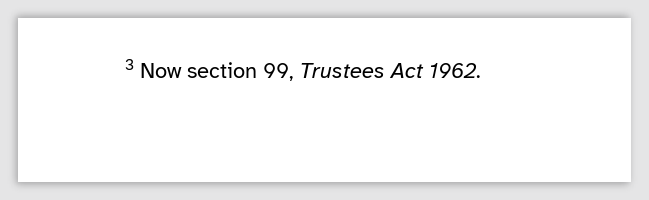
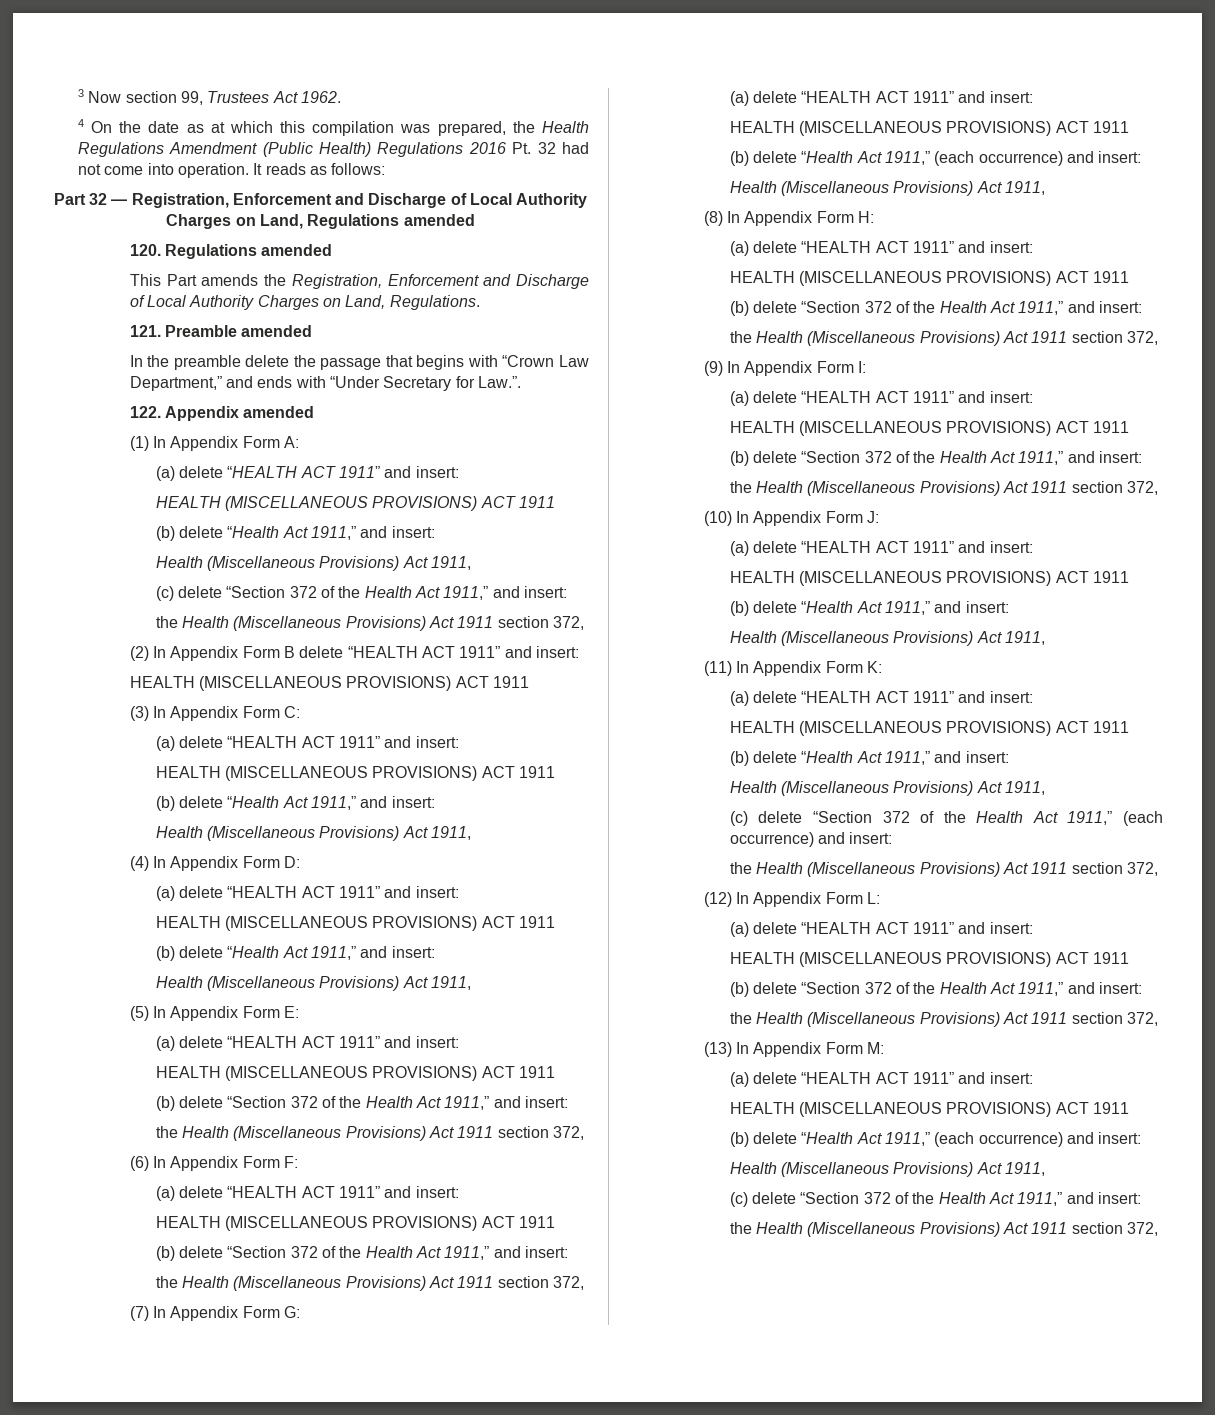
+ 4 On the date as at which this compilation was prepared, the Health Regulations Amendment (Public Health) Regulations 2016 Pt. 32 had not come into operation. It reads as follows:
+ Part 32 — Registration, Enforcement and Discharge of Local Authority Charges on Land, Regulations amended
+ 120. Regulations amended
+ This Part amends the Registration, Enforcement and Discharge of Local Authority Charges on Land, Regulations.
+ 121. Preamble amended
+ In the preamble delete the passage that begins with “Crown Law Department,” and ends with “Under Secretary for Law.”.
+ 122. Appendix amended
+ (1) In Appendix Form A:
+ (a) delete “HEALTH ACT 1911” and insert:
+ HEALTH (MISCELLANEOUS PROVISIONS) ACT 1911
+ (b) delete “Health Act 1911,” and insert:
+ Health (Miscellaneous Provisions) Act 1911,
+ (c) delete “Section 372 of the Health Act 1911,” and insert:
+ the Health (Miscellaneous Provisions) Act 1911 section 372,
+ (2) In Appendix Form B delete “HEALTH ACT 1911” and insert:
+ HEALTH (MISCELLANEOUS PROVISIONS) ACT 1911
+ (3) In Appendix Form C:
+ (a) delete “HEALTH ACT 1911” and insert:
+ HEALTH (MISCELLANEOUS PROVISIONS) ACT 1911
+ (b) delete “Health Act 1911,” and insert:
+ Health (Miscellaneous Provisions) Act 1911,
+ (4) In Appendix Form D:
+ (a) delete “HEALTH ACT 1911” and insert:
+ HEALTH (MISCELLANEOUS PROVISIONS) ACT 1911
+ (b) delete “Health Act 1911,” and insert:
+ Health (Miscellaneous Provisions) Act 1911,
+ (5) In Appendix Form E:
+ (a) delete “HEALTH ACT 1911” and insert:
+ HEALTH (MISCELLANEOUS PROVISIONS) ACT 1911
+ (b) delete “Section 372 of the Health Act 1911,” and insert:
+ the Health (Miscellaneous Provisions) Act 1911 section 372,
+ (6) In Appendix Form F:
+ (a) delete “HEALTH ACT 1911” and insert:
+ HEALTH (MISCELLANEOUS PROVISIONS) ACT 1911
+ (b) delete “Section 372 of the Health Act 1911,” and insert:
+ the Health (Miscellaneous Provisions) Act 1911 section 372,
+ (7) In Appendix Form G:
+ (a) delete “HEALTH ACT 1911” and insert:
+ HEALTH (MISCELLANEOUS PROVISIONS) ACT 1911
+ (b) delete “Health Act 1911,” (each occurrence) and insert:
+ Health (Miscellaneous Provisions) Act 1911,
+ (8) In Appendix Form H:
+ (a) delete “HEALTH ACT 1911” and insert:
+ HEALTH (MISCELLANEOUS PROVISIONS) ACT 1911
+ (b) delete “Section 372 of the Health Act 1911,” and insert:
+ the Health (Miscellaneous Provisions) Act 1911 section 372,
+ (9) In Appendix Form I:
+ (a) delete “HEALTH ACT 1911” and insert:
+ HEALTH (MISCELLANEOUS PROVISIONS) ACT 1911
+ (b) delete “Section 372 of the Health Act 1911,” and insert:
+ the Health (Miscellaneous Provisions) Act 1911 section 372,
+ (10) In Appendix Form J:
+ (a) delete “HEALTH ACT 1911” and insert:
+ HEALTH (MISCELLANEOUS PROVISIONS) ACT 1911
+ (b) delete “Health Act 1911,” and insert:
+ Health (Miscellaneous Provisions) Act 1911,
+ (11) In Appendix Form K:
+ (a) delete “HEALTH ACT 1911” and insert:
+ HEALTH (MISCELLANEOUS PROVISIONS) ACT 1911
+ (b) delete “Health Act 1911,” and insert:
+ Health (Miscellaneous Provisions) Act 1911,
+ (c) delete “Section 372 of the Health Act 1911,” (each occurrence) and insert:
+ the Health (Miscellaneous Provisions) Act 1911 section 372,
+ (12) In Appendix Form L:
+ (a) delete “HEALTH ACT 1911” and insert:
+ HEALTH (MISCELLANEOUS PROVISIONS) ACT 1911
+ (b) delete “Section 372 of the Health Act 1911,” and insert:
+ the Health (Miscellaneous Provisions) Act 1911 section 372,
+ (13) In Appendix Form M:
+ (a) delete “HEALTH ACT 1911” and insert:
+ HEALTH (MISCELLANEOUS PROVISIONS) ACT 1911
+ (b) delete “Health Act 1911,” (each occurrence) and insert:
+ Health (Miscellaneous Provisions) Act 1911,
+ (c) delete “Section 372 of the Health Act 1911,” and insert:
+ the Health (Miscellaneous Provisions) Act 1911 section 372,

